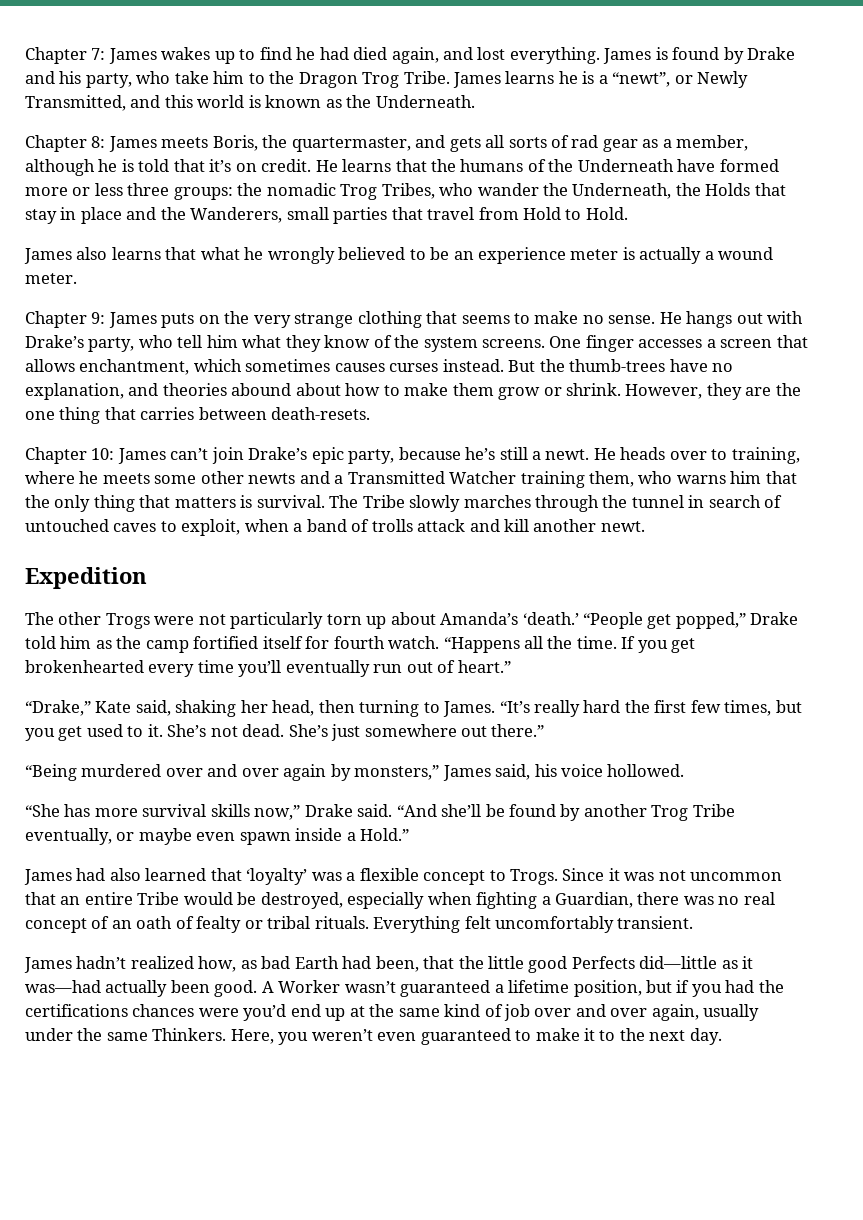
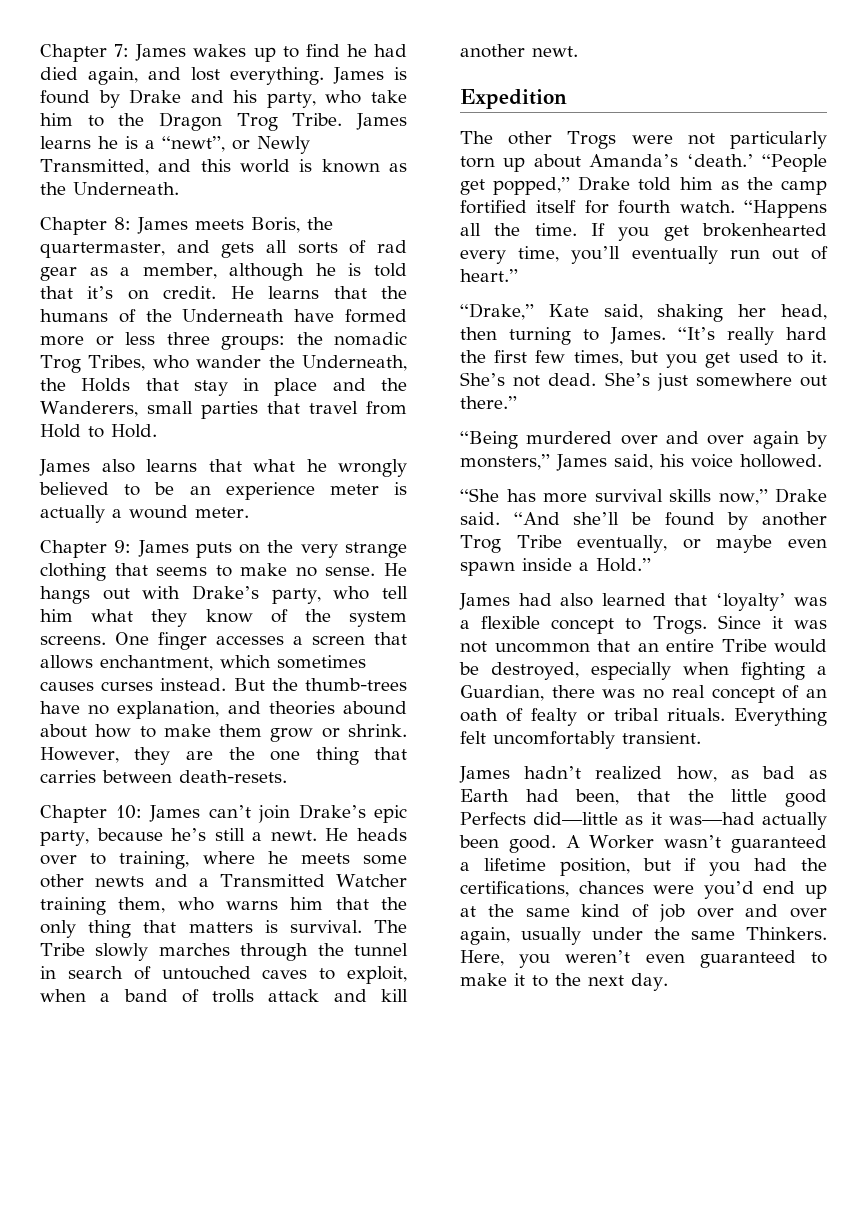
- If you get brokenhearted every time you’ll eventually run out of heart.”
+ If you get brokenhearted every time, you’ll eventually run out of heart.”
- James hadn’t realized how, as bad Earth had been, that the little good Perfects did—little as it was—had actually been good.
+ James hadn’t realized how, as bad as Earth had been, that the little good Perfects did—little as it was—had actually been good.
- A Worker wasn’t guaranteed a lifetime position, but if you had the certifications chances were you’d end up at the same kind of job over and over again, usually under the same Thinkers.
+ A Worker wasn’t guaranteed a lifetime position, but if you had the certifications, chances were you’d end up at the same kind of job over and over again, usually under the same Thinkers.

